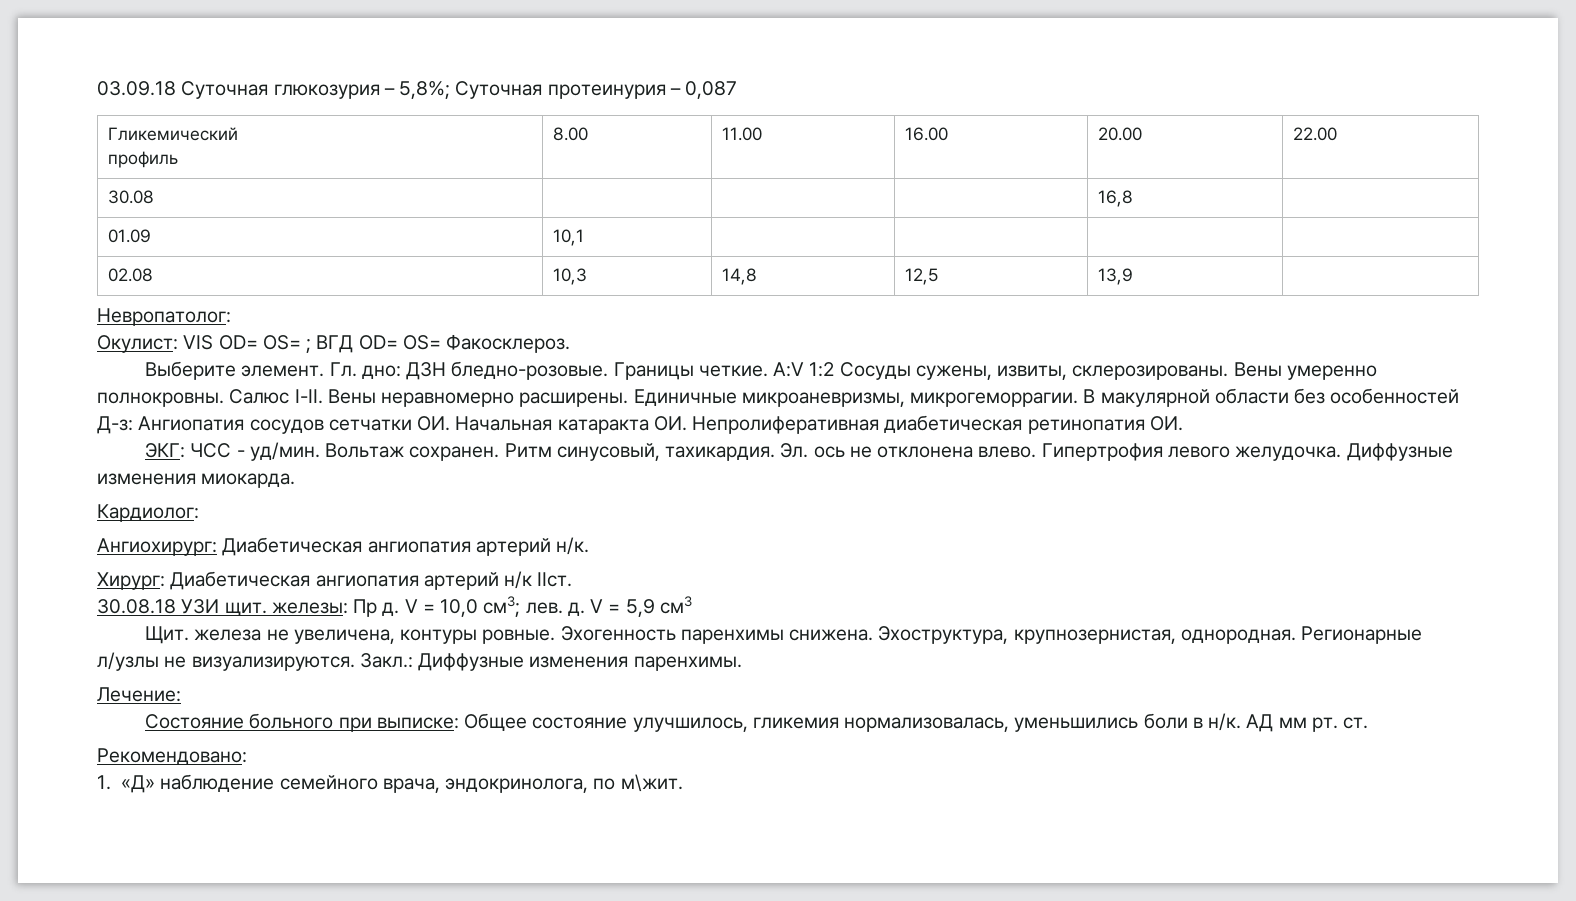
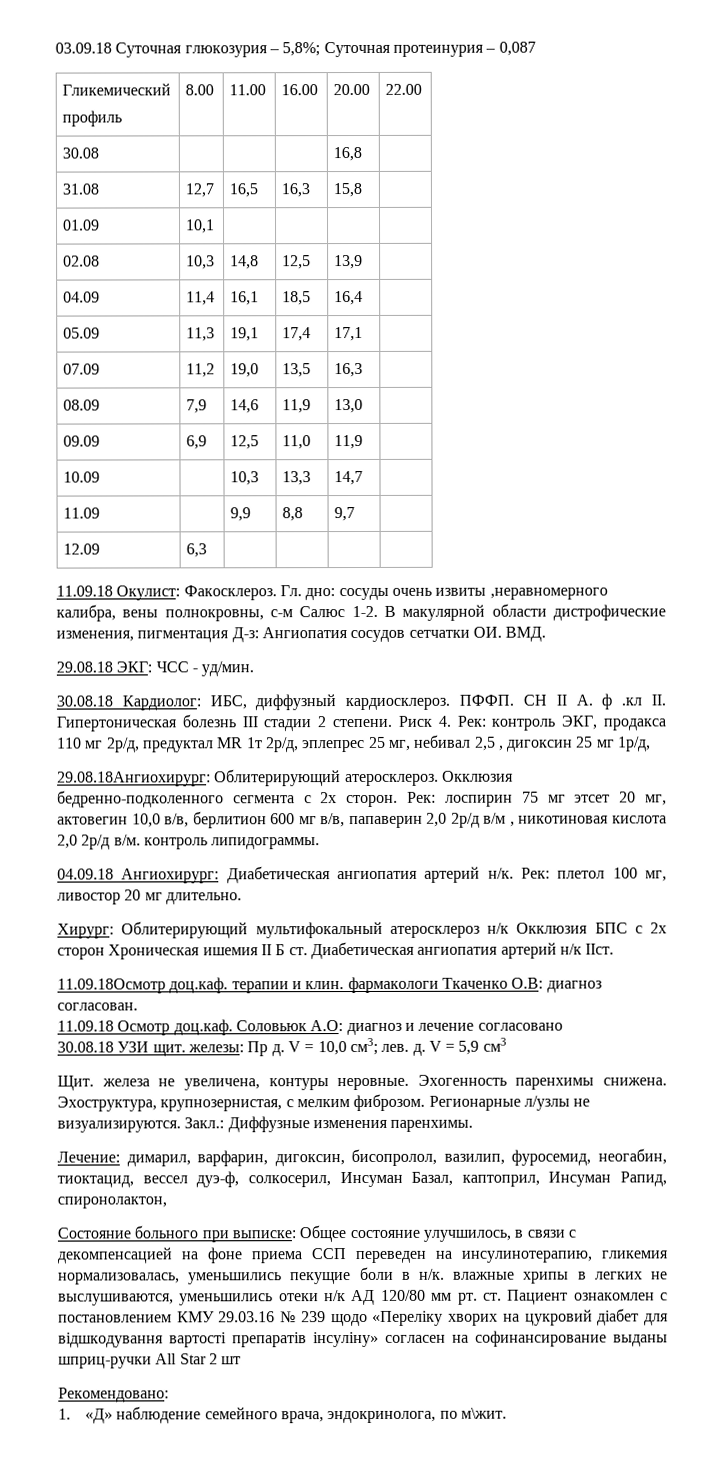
+ 31.08 | 12,7 | 16,5 | 16,3 | 15,8 |
- Невропатолог:
- Окулист: VIS OD= OS= ; ВГД OD= OS= Факосклероз.
- Выберите элемент. Гл. дно: ДЗН бледно-розовые. Границы четкие. А:V 1:2 Сосуды сужены, извиты, склерозированы. Вены умеренно полнокровны. Салюс I-II. Вены неравномерно расширены. Единичные микроаневризмы, микрогеморрагии. В макулярной области без особенностей Д-з: Ангиопатия сосудов сетчатки ОИ. Начальная катаракта ОИ. Непролиферативная диабетическая ретинопатия ОИ.
- ЭКГ: ЧСС - уд/мин. Вольтаж сохранен. Ритм синусовый, тахикардия. Эл. ось не отклонена влево. Гипертрофия левого желудочка. Диффузные изменения миокарда.
- Кардиолог:
- Ангиохирург: Диабетическая ангиопатия артерий н/к.
- Хирург: Диабетическая ангиопатия артерий н/к IIcт.
+ 04.09 | 11,4 | 16,1 | 18,5 | 16,4 |
+ 05.09 | 11,3 | 19,1 | 17,4 | 17,1 |
+ 07.09 | 11,2 | 19,0 | 13,5 | 16,3 |
+ 08.09 | 7,9 | 14,6 | 11,9 | 13,0 |
+ 09.09 | 6,9 | 12,5 | 11,0 | 11,9 |
+ 10.09 | | 10,3 | 13,3 | 14,7 |
+ 11.09 | | 9,9 | 8,8 | 9,7 |
+ 12.09 | 6,3 | | | |
+ 11.09.18 Окулист: Факосклероз. Гл. дно: сосуды очень извиты ,неравномерного калибра, вены полнокровны, с-м Салюс 1-2. В макулярной области дистрофические изменения, пигментация Д-з: Ангиопатия сосудов сетчатки ОИ. ВМД.
+ 29.08.18 ЭКГ: ЧСС - уд/мин.
+ 30.08.18 Кардиолог: ИБС, диффузный кардиосклероз. ПФФП. СН II А. ф .кл II. Гипертоническая болезнь III стадии 2 степени. Риск 4. Рек: контроль ЭКГ, продакса 110 мг 2р/д, предуктал MR 1т 2р/д, эплепрес 25 мг, небивал 2,5 , дигоксин 25 мг 1р/д,
+ 29.08.18Ангиохирург: Облитерирующий атеросклероз. Окклюзия бедренно-подколенного сегмента с 2х сторон. Рек: лоспирин 75 мг этсет 20 мг, актовегин 10,0 в/в, берлитион 600 мг в/в, папаверин 2,0 2р/д в/м , никотиновая кислота 2,0 2р/д в/м. контроль липидограммы.
+ 04.09.18 Ангиохирург: Диабетическая ангиопатия артерий н/к. Рек: плетол 100 мг, ливостор 20 мг длительно.
+ Хирург: Облитерирующий мультифокальный атеросклероз н/к Окклюзия БПС с 2х сторон Хроническая ишемия II Б ст. Диабетическая ангиопатия артерий н/к IIcт.
+ 11.09.18Осмотр доц.каф. терапии и клин. фармакологи Ткаченко О.В: диагноз согласован.
+ 11.09.18 Осмотр доц.каф. Соловьюк А.О: диагноз и лечение согласовано
- Щит. железа не увеличена, контуры ровные.
+ Щит. железа не увеличена, контуры неровные.
- Эхоструктура, крупнозернистая, однородная.
+ Эхоструктура, крупнозернистая, с мелким фиброзом.
- Лечение:
+ Лечение: димарил, варфарин, дигоксин, бисопролол, вазилип, фуросемид, неогабин, тиоктацид, вессел дуэ-ф, солкосерил, Инсуман Базал, каптоприл, Инсуман Рапид, спиронолактон,
- Состояние больного при выписке: Общее состояние улучшилось, гликемия нормализовалась, уменьшились боли в н/к. АД мм рт. ст.
+ Состояние больного при выписке: Общее состояние улучшилось, в связи с декомпенсацией на фоне приема ССП переведен на инсулинотерапию, гликемия нормализовалась, уменьшились пекущие боли в н/к. влажные хрипы в легких не выслушиваются, уменьшились отеки н/к АД 120/80 мм рт. ст. Пациент ознакомлен с постановлением КМУ 29.03.16 № 239 щодо «Перелiку хворих на цукровий дiабет для вiдшкодування вартостi препаратiв iнсулiну» согласен на софинансирование выданы шприц-ручки All Star 2 шт

